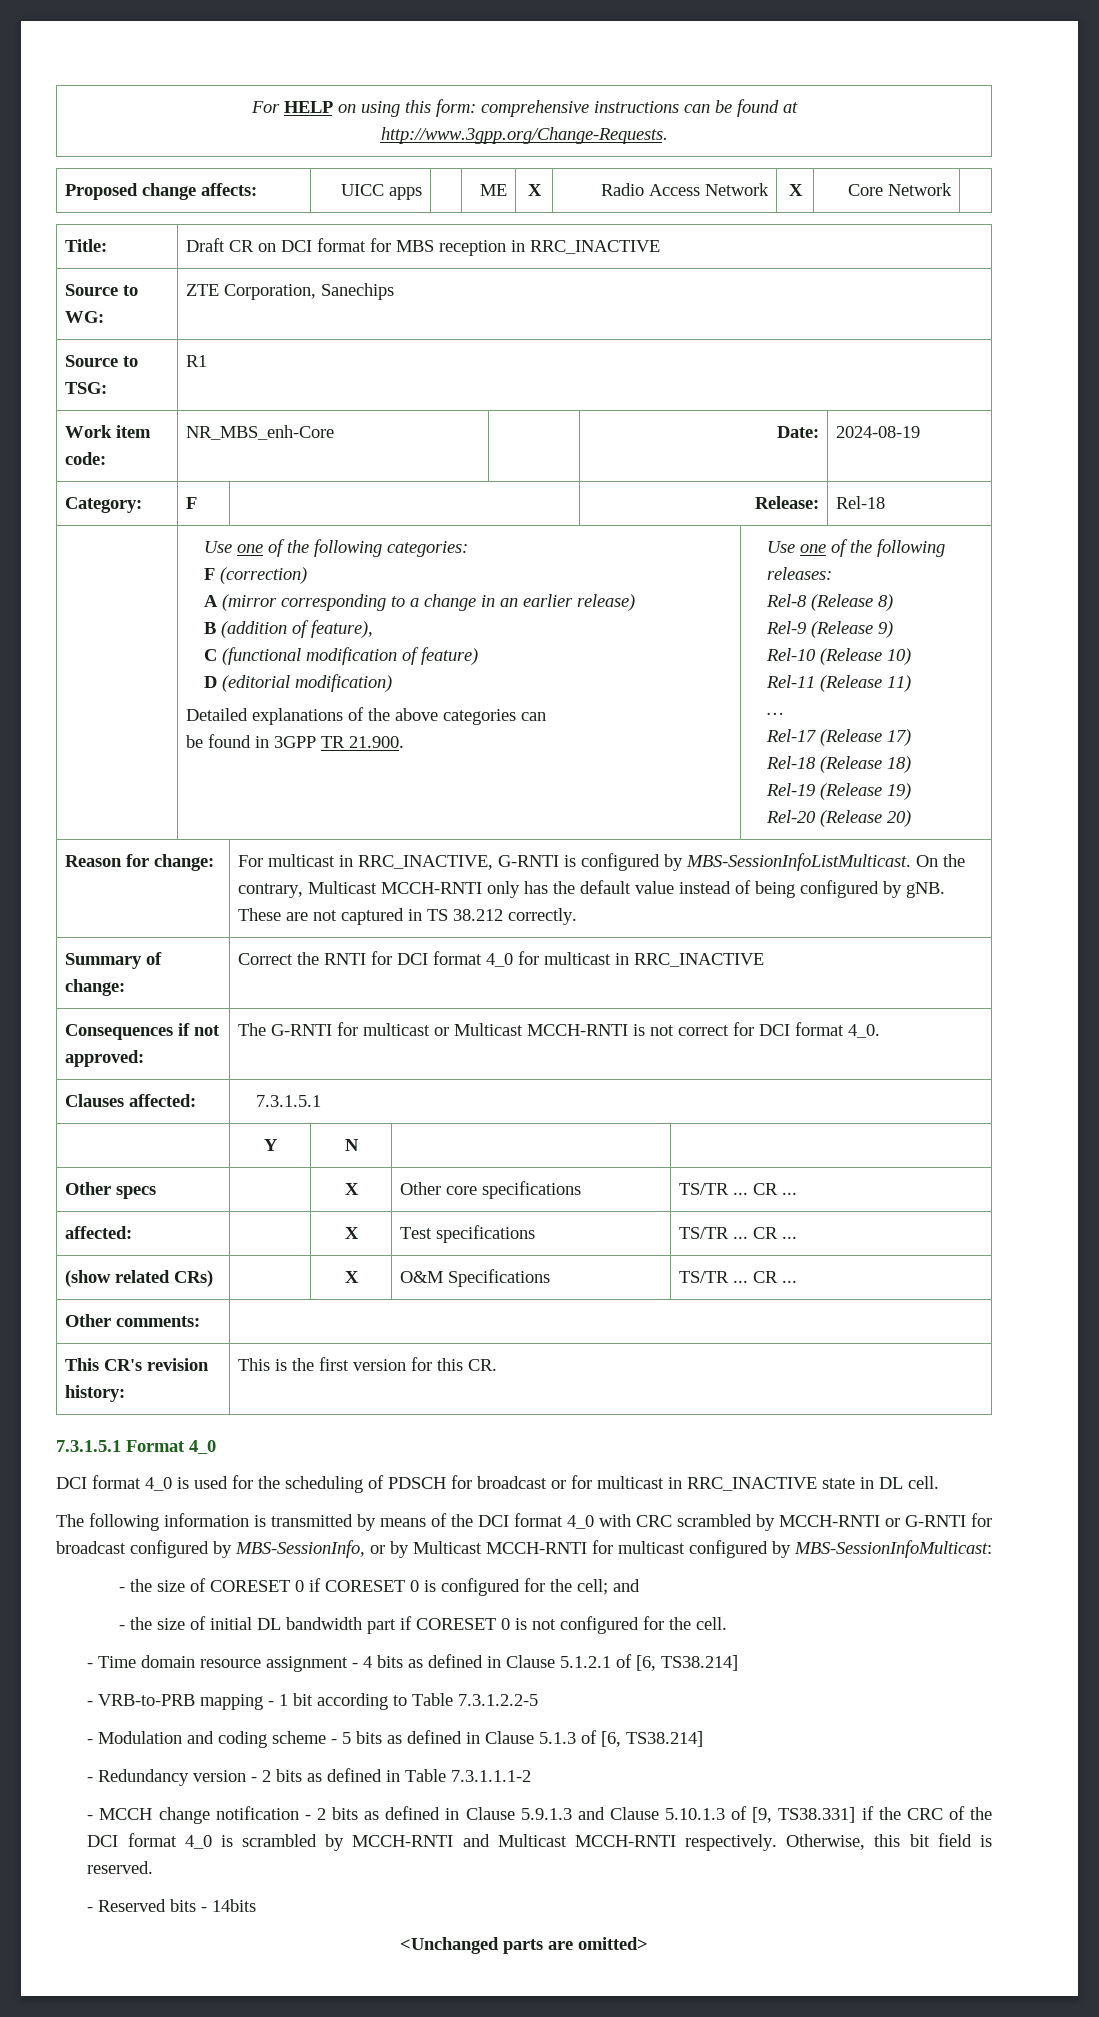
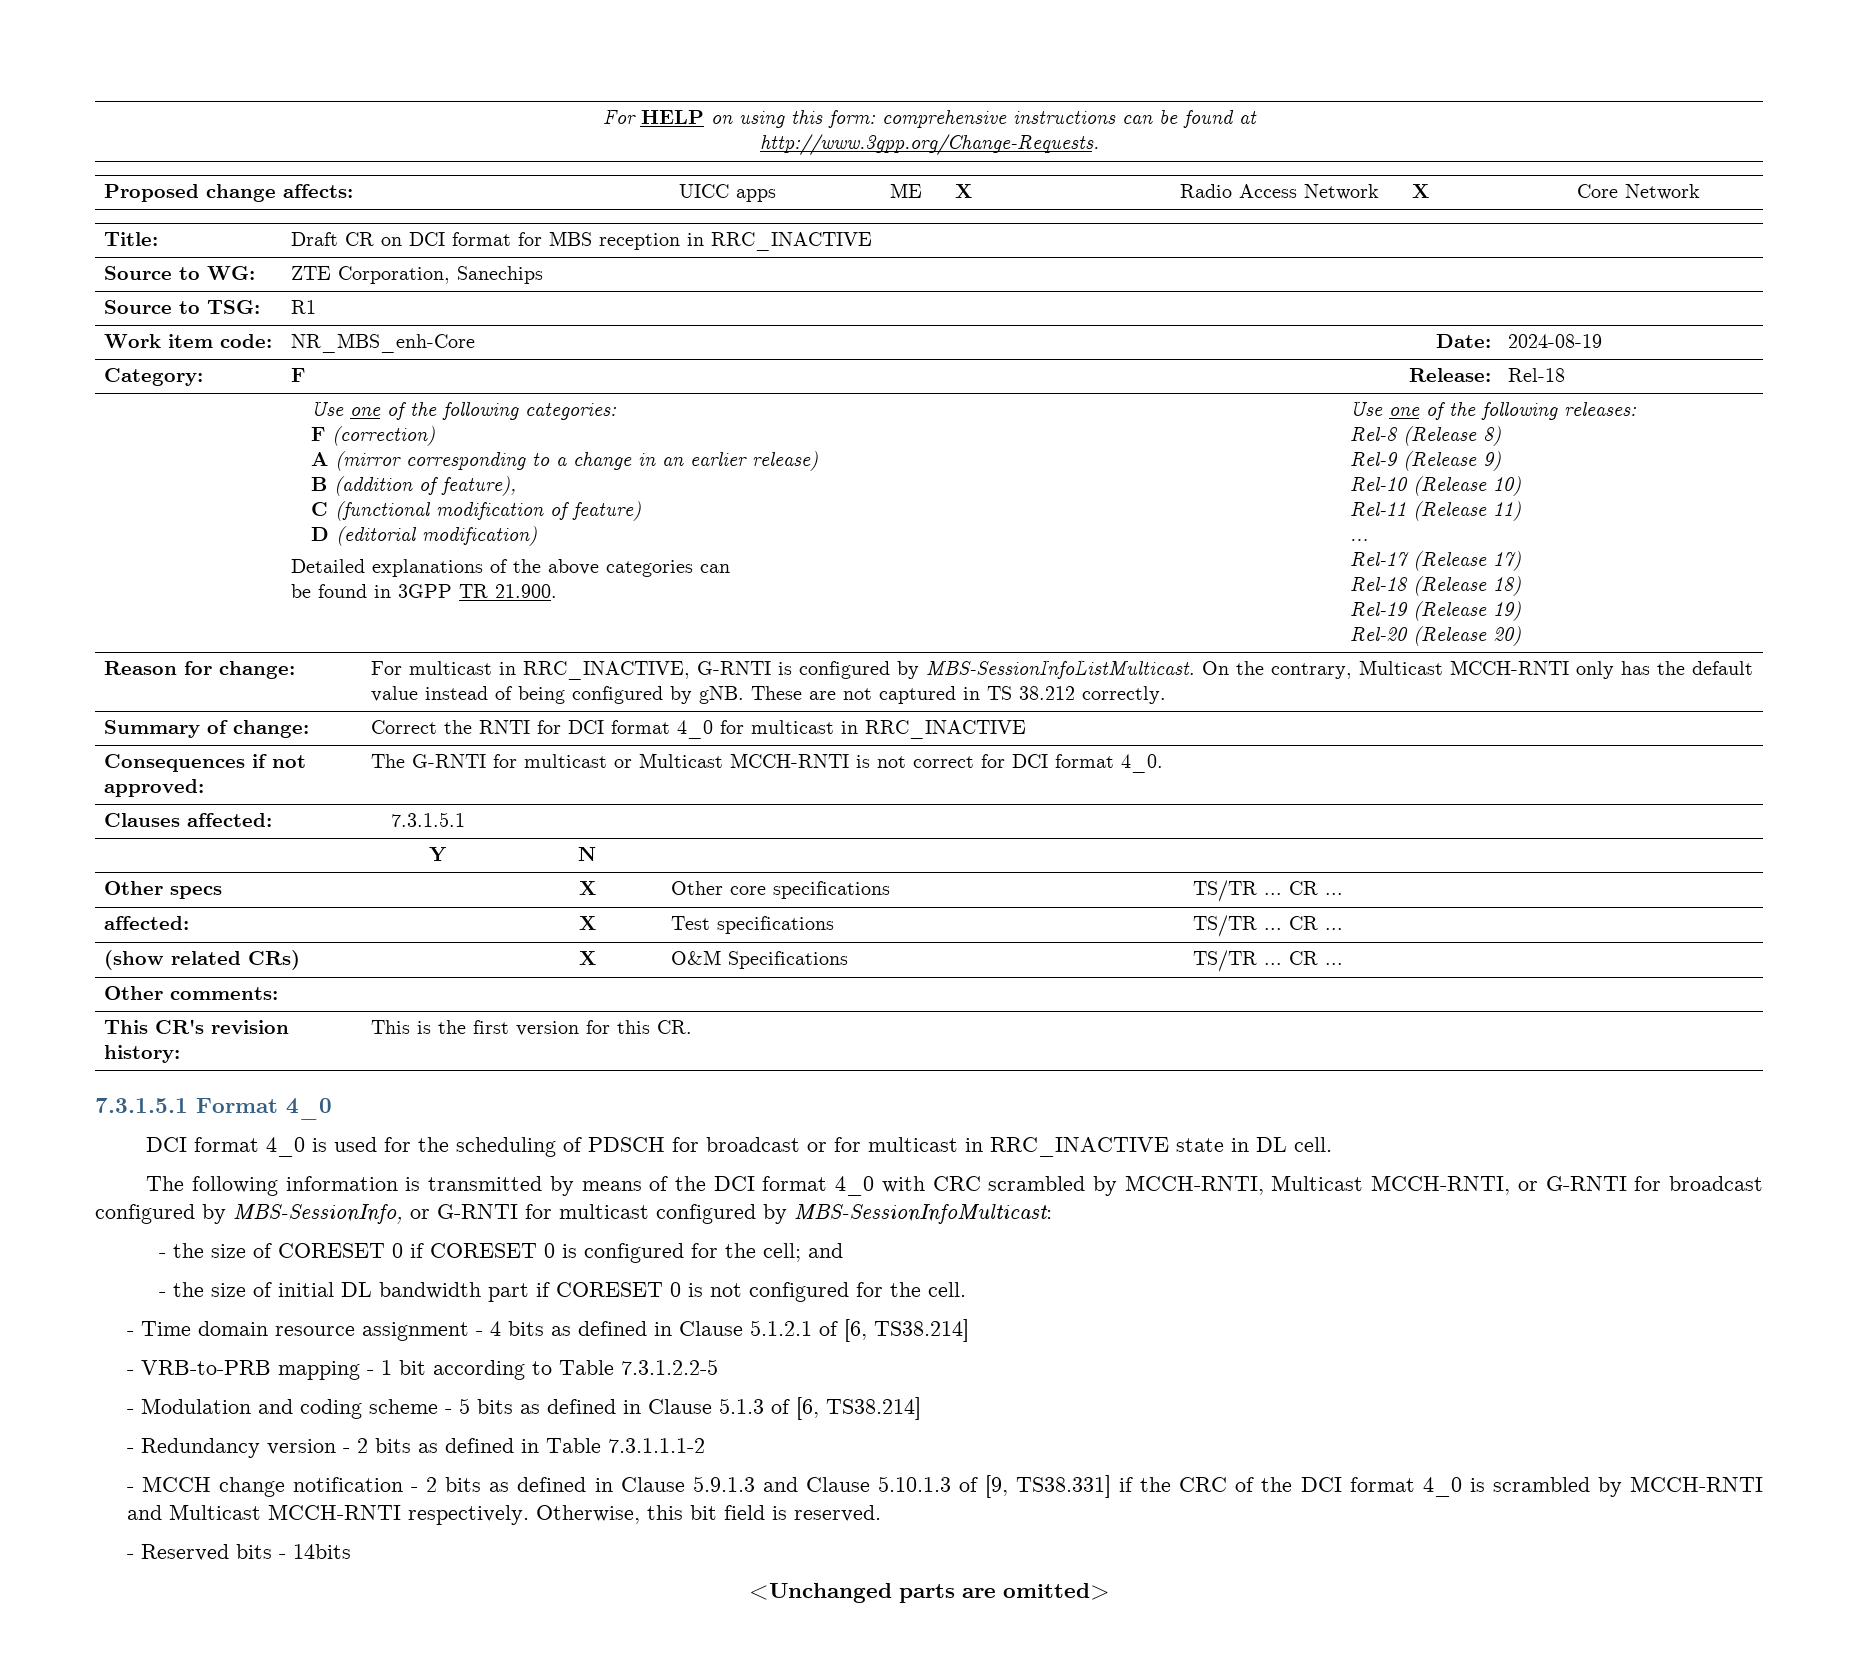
- The following information is transmitted by means of the DCI format 4_0 with CRC scrambled by MCCH-RNTI or G-RNTI for broadcast configured by MBS-SessionInfo, or by Multicast MCCH-RNTI for multicast configured by MBS-SessionInfoMulticast:
+ The following information is transmitted by means of the DCI format 4_0 with CRC scrambled by MCCH-RNTI, Multicast MCCH-RNTI, or G-RNTI for broadcast configured by MBS-SessionInfo, or G-RNTI for multicast configured by MBS-SessionInfoMulticast:

